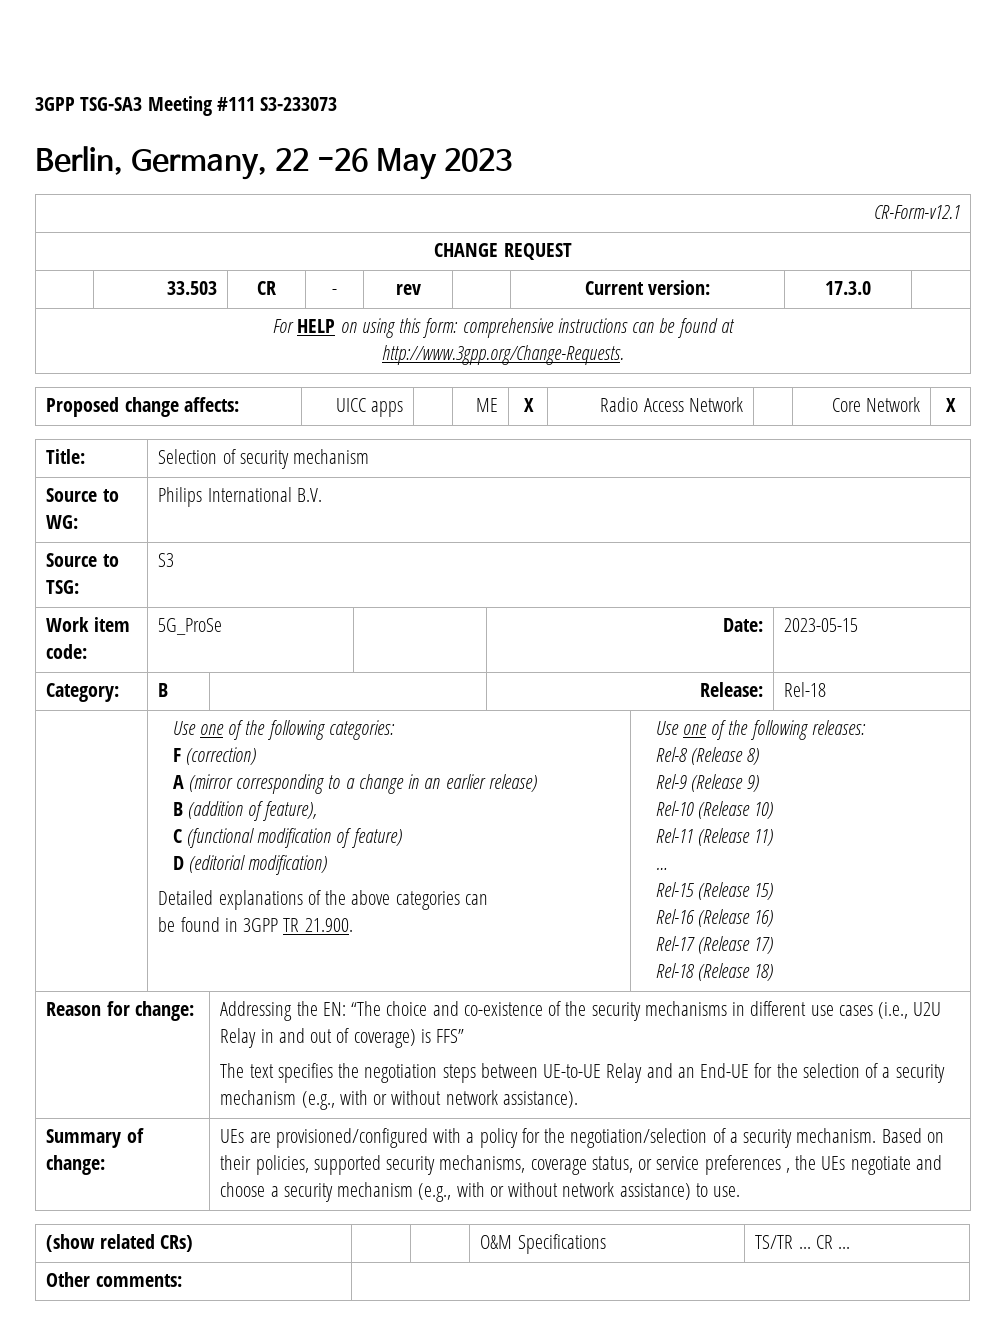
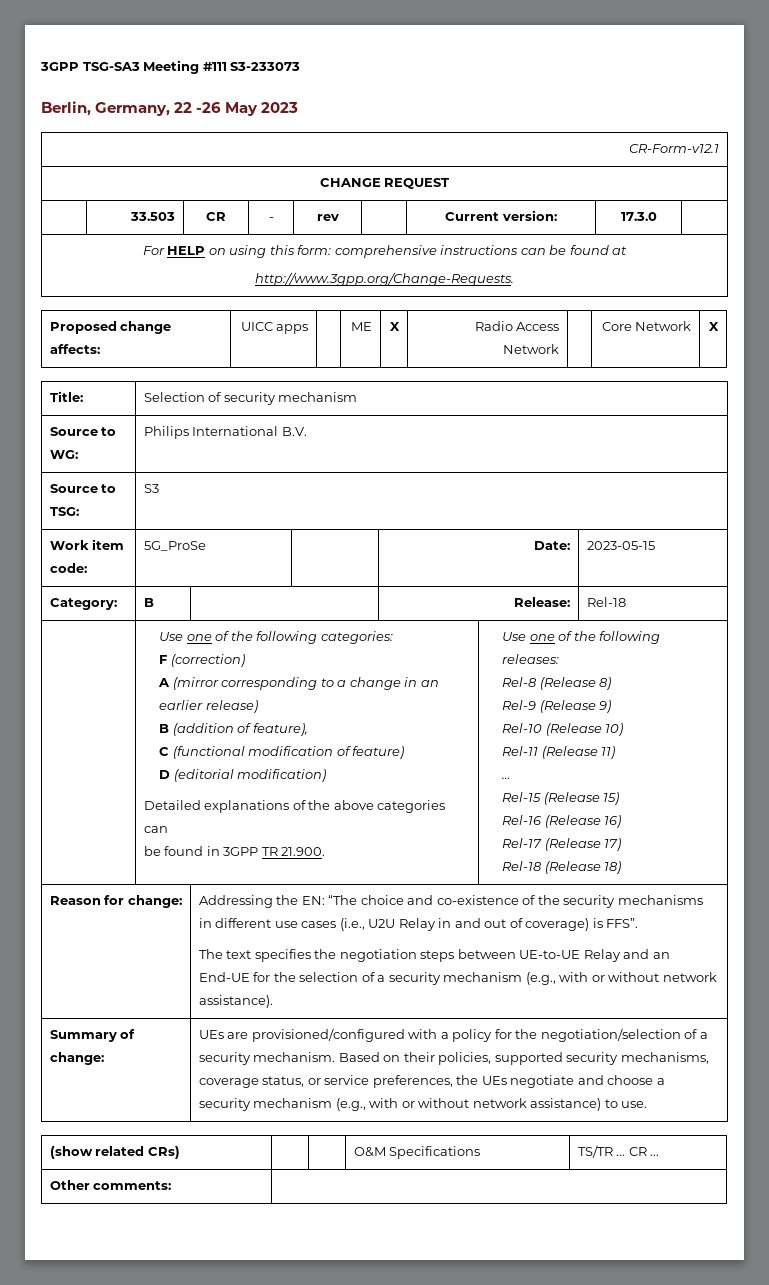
- Addressing the EN: “The choice and co-existence of the security mechanisms in different use cases (i.e., U2U Relay in and out of coverage) is FFS”
+ Addressing the EN: “The choice and co-existence of the security mechanisms in different use cases (i.e., U2U Relay in and out of coverage) is FFS”.
- Based on their policies, supported security mechanisms, coverage status, or service preferences , the UEs negotiate and choose a security mechanism (e.g., with or without network assistance) to use.
+ Based on their policies, supported security mechanisms, coverage status, or service preferences, the UEs negotiate and choose a security mechanism (e.g., with or without network assistance) to use.

